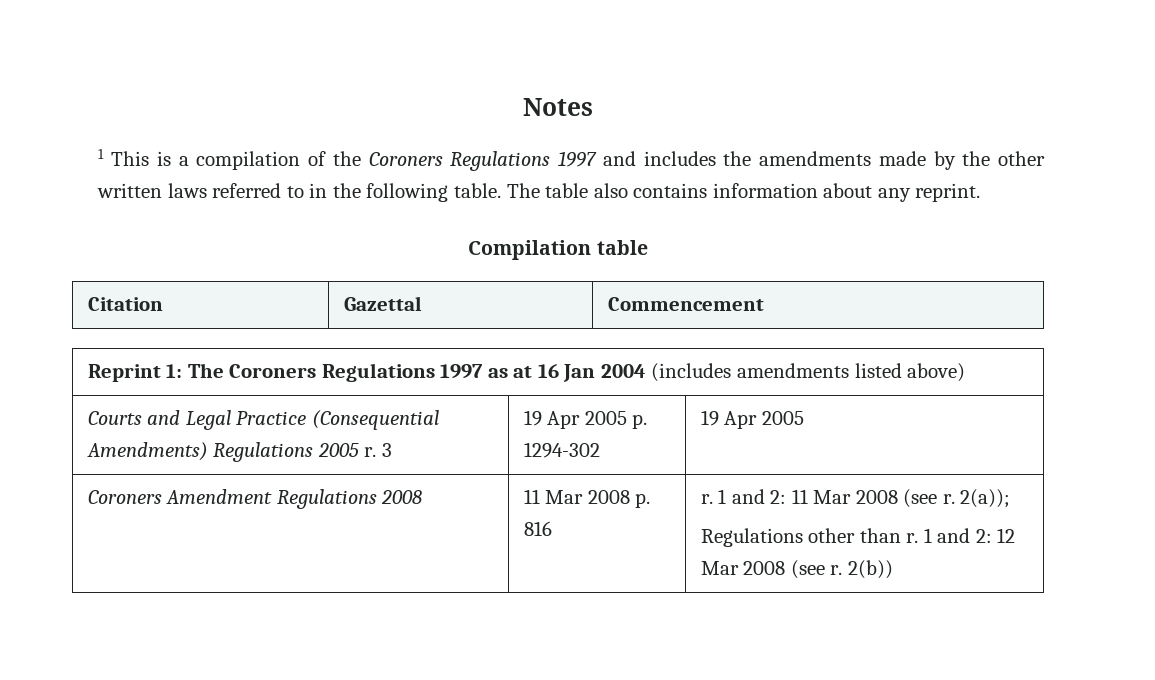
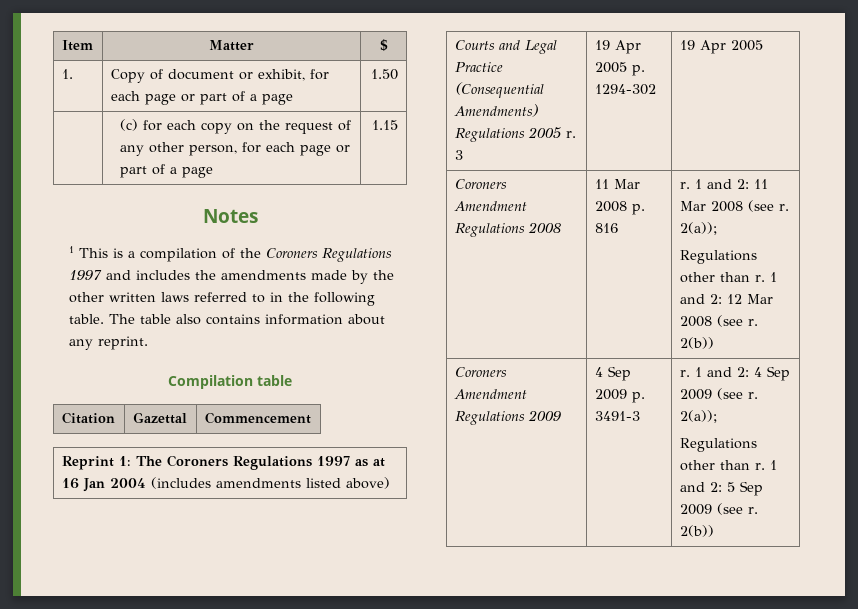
+ Item | Matter | $
+ 1. | Copy of document or exhibit, for each page or part of a page | 1.50
+ | (c) for each copy on the request of any other person, for each page or part of a page | 1.15
+ Coroners Amendment Regulations 2009 | 4 Sep 2009 p. 3491-3 | r. 1 and 2: 4 Sep 2009 (see r. 2(a));
+ Regulations other than r. 1 and 2: 5 Sep 2009 (see r. 2(b))

